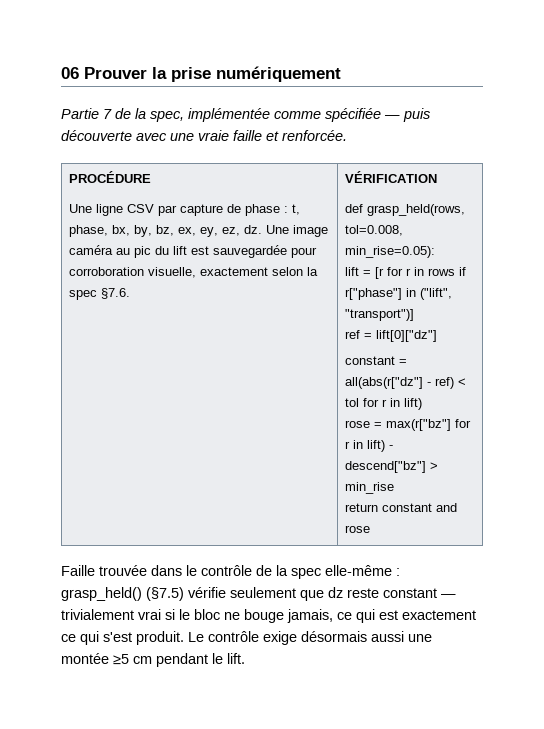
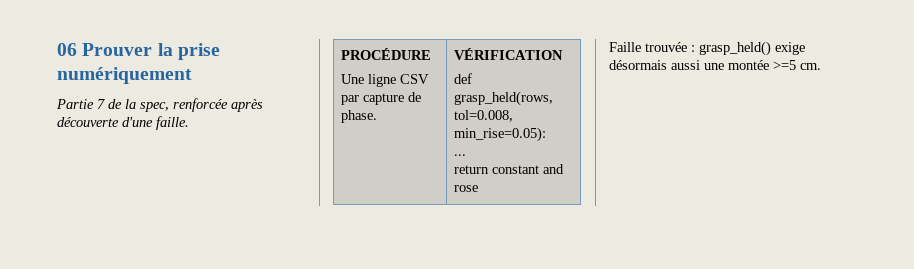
- Partie 7 de la spec, implémentée comme spécifiée — puis découverte avec une vraie faille et renforcée.
+ Partie 7 de la spec, renforcée après découverte d'une faille.
- Une ligne CSV par capture de phase : t, phase, bx, by, bz, ex, ey, ez, dz. Une image caméra au pic du lift est sauvegardée pour corroboration visuelle, exactement selon la spec §7.6.
+ Une ligne CSV par capture de phase.
- lift = [r for r in rows if r["phase"] in ("lift", "transport")]
- ref = lift[0]["dz"]
- constant = all(abs(r["dz"] - ref) < tol for r in lift)
- rose = max(r["bz"] for r in lift) - descend["bz"] > min_rise
+ ...
- Faille trouvée dans le contrôle de la spec elle-même : grasp_held() (§7.5) vérifie seulement que dz reste constant — trivialement vrai si le bloc ne bouge jamais, ce qui est exactement ce qui s'est produit. Le contrôle exige désormais aussi une montée ≥5 cm pendant le lift.
+ Faille trouvée : grasp_held() exige désormais aussi une montée >=5 cm.

